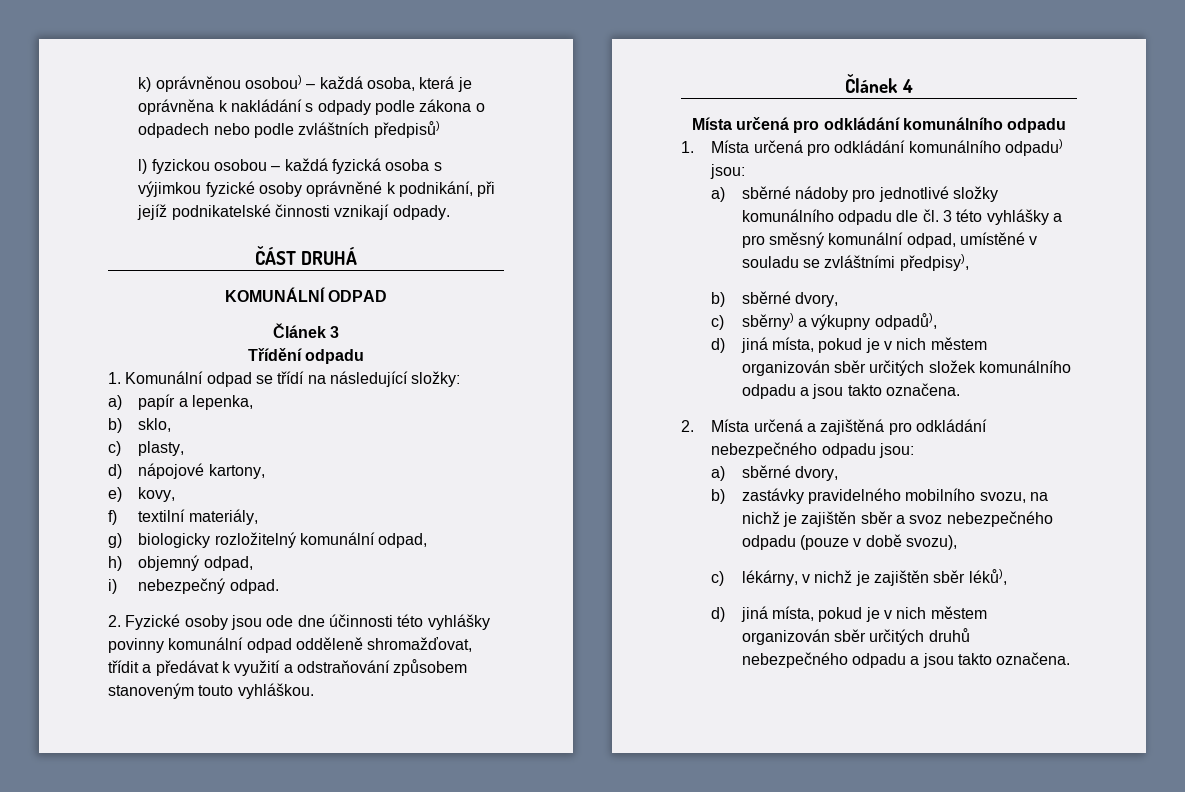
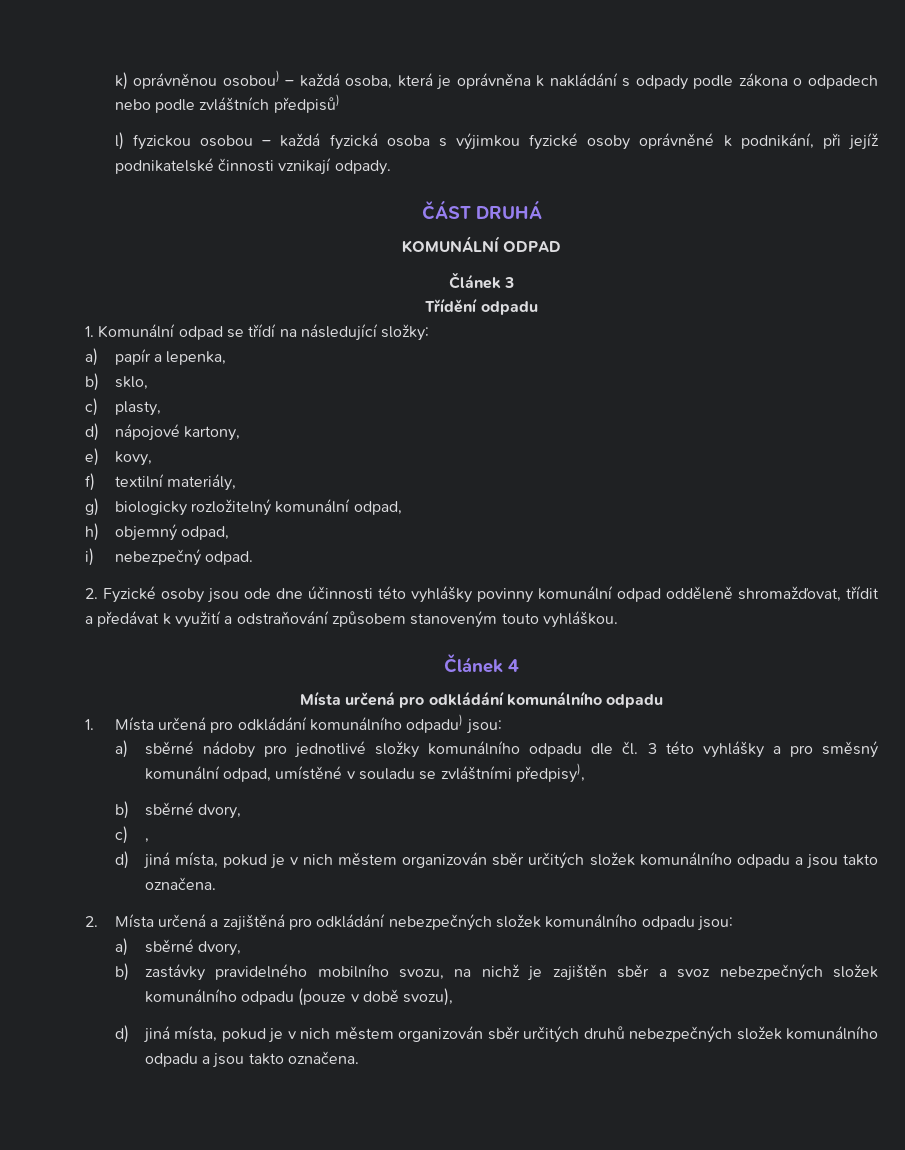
- c) sběrny) a výkupny odpadů),
+ c) ,
- 2. Místa určená a zajištěná pro odkládání nebezpečného odpadu jsou:
+ 2. Místa určená a zajištěná pro odkládání nebezpečných složek komunálního odpadu jsou:
- b) zastávky pravidelného mobilního svozu, na nichž je zajištěn sběr a svoz nebezpečného odpadu (pouze v době svozu),
+ b) zastávky pravidelného mobilního svozu, na nichž je zajištěn sběr a svoz nebezpečných složek komunálního odpadu (pouze v době svozu),
- c) lékárny, v nichž je zajištěn sběr léků),
- d) jiná místa, pokud je v nich městem organizován sběr určitých druhů nebezpečného odpadu a jsou takto označena.
+ d) jiná místa, pokud je v nich městem organizován sběr určitých druhů nebezpečných složek komunálního odpadu a jsou takto označena.

